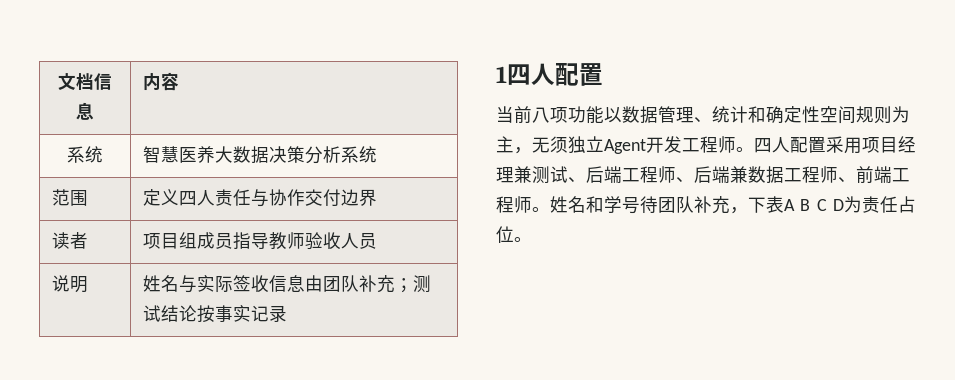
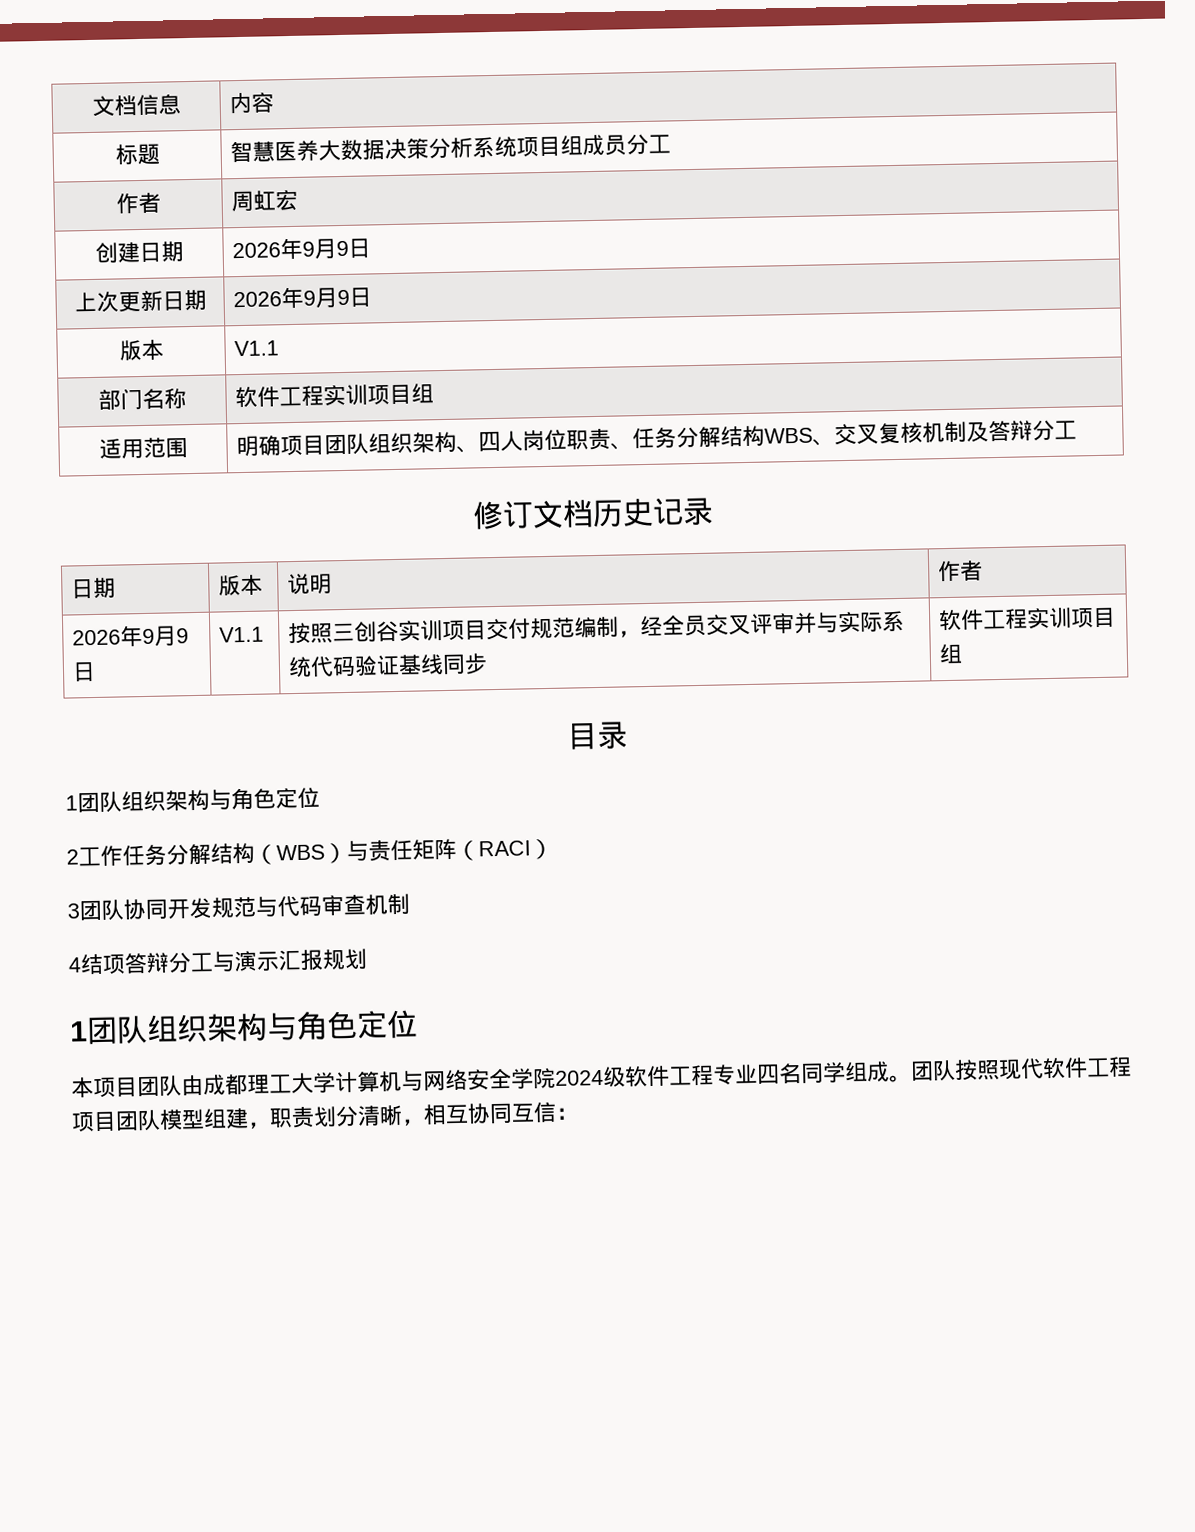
- 系统 | 智慧医养大数据决策分析系统
- 范围 | 定义四人责任与协作交付边界
- 读者 | 项目组成员指导教师验收人员
- 说明 | 姓名与实际签收信息由团队补充；测试结论按事实记录
- 1四人配置
- 当前八项功能以数据管理、统计和确定性空间规则为主，无须独立Agent开发工程师。四人配置采用项目经理兼测试、后端工程师、后端兼数据工程师、前端工程师。姓名和学号待团队补充，下表A B C D为责任占位。
+ 标题 | 智慧医养大数据决策分析系统项目组成员分工
+ 作者 | 周虹宏
+ 创建日期 | 2026年9月9日
+ 上次更新日期 | 2026年9月9日
+ 版本 | V1.1
+ 部门名称 | 软件工程实训项目组
+ 适用范围 | 明确项目团队组织架构、四人岗位职责、任务分解结构WBS、交叉复核机制及答辩分工
+ 修订文档历史记录
+ 日期 | 版本 | 说明 | 作者
+ 2026年9月9日 | V1.1 | 按照三创谷实训项目交付规范编制，经全员交叉评审并与实际系统代码验证基线同步 | 软件工程实训项目组
+ 目录
+ 1团队组织架构与角色定位
+ 2工作任务分解结构（WBS）与责任矩阵（RACI）
+ 3团队协同开发规范与代码审查机制
+ 4结项答辩分工与演示汇报规划
+ 1团队组织架构与角色定位
+ 本项目团队由成都理工大学计算机与网络安全学院2024级软件工程专业四名同学组成。团队按照现代软件工程项目团队模型组建，职责划分清晰，相互协同互信：

